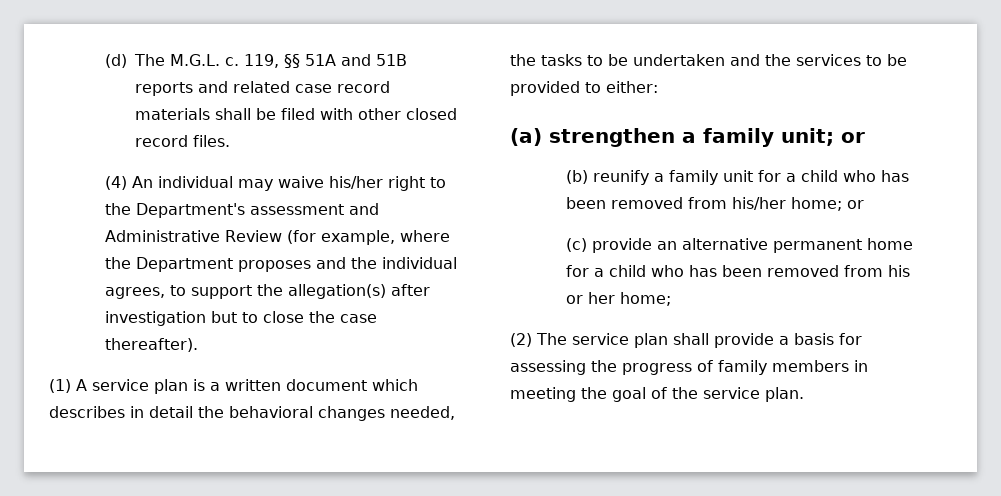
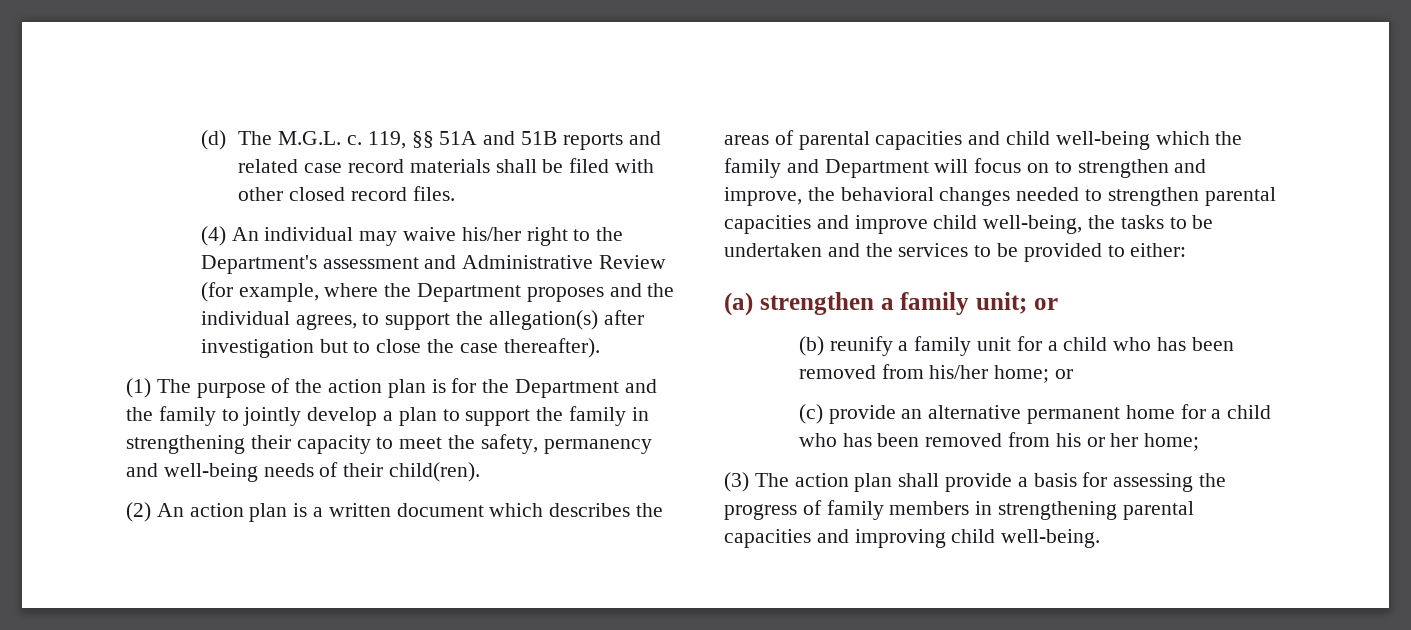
- (1) A service plan is a written document which describes in detail the behavioral changes needed, the tasks to be undertaken and the services to be provided to either:
+ (1) The purpose of the action plan is for the Department and the family to jointly develop a plan to support the family in strengthening their capacity to meet the safety, permanency and well-being needs of their child(ren).
+ (2) An action plan is a written document which describes the areas of parental capacities and child well-being which the family and Department will focus on to strengthen and improve, the behavioral changes needed to strengthen parental capacities and improve child well-being, the tasks to be undertaken and the services to be provided to either:
- (2) The service plan shall provide a basis for assessing the progress of family members in meeting the goal of the service plan.
+ (3) The action plan shall provide a basis for assessing the progress of family members in strengthening parental capacities and improving child well-being.

